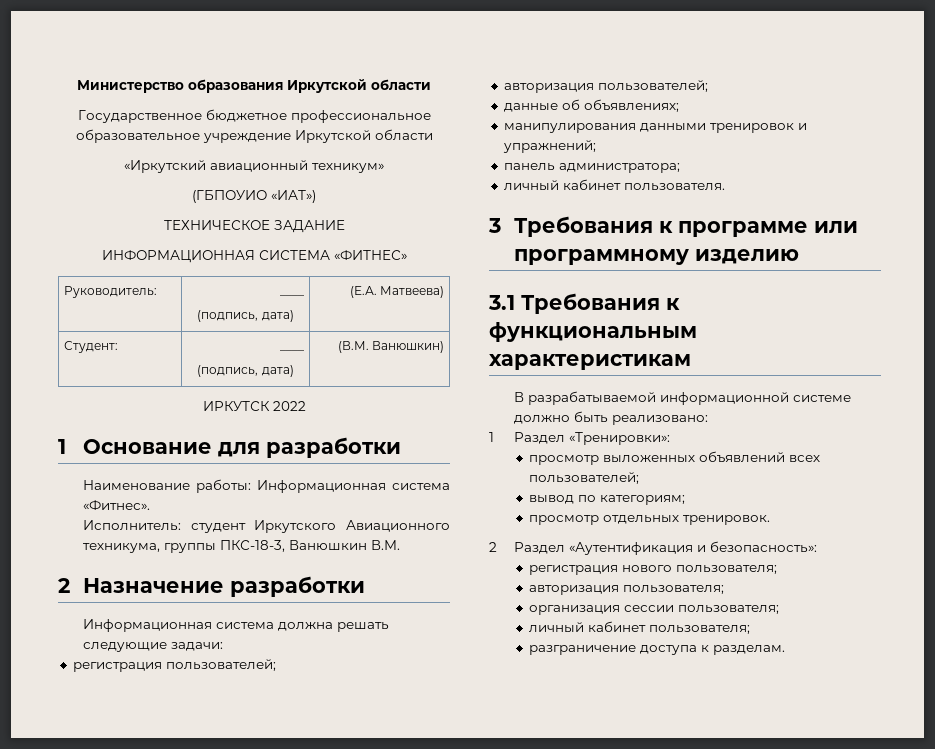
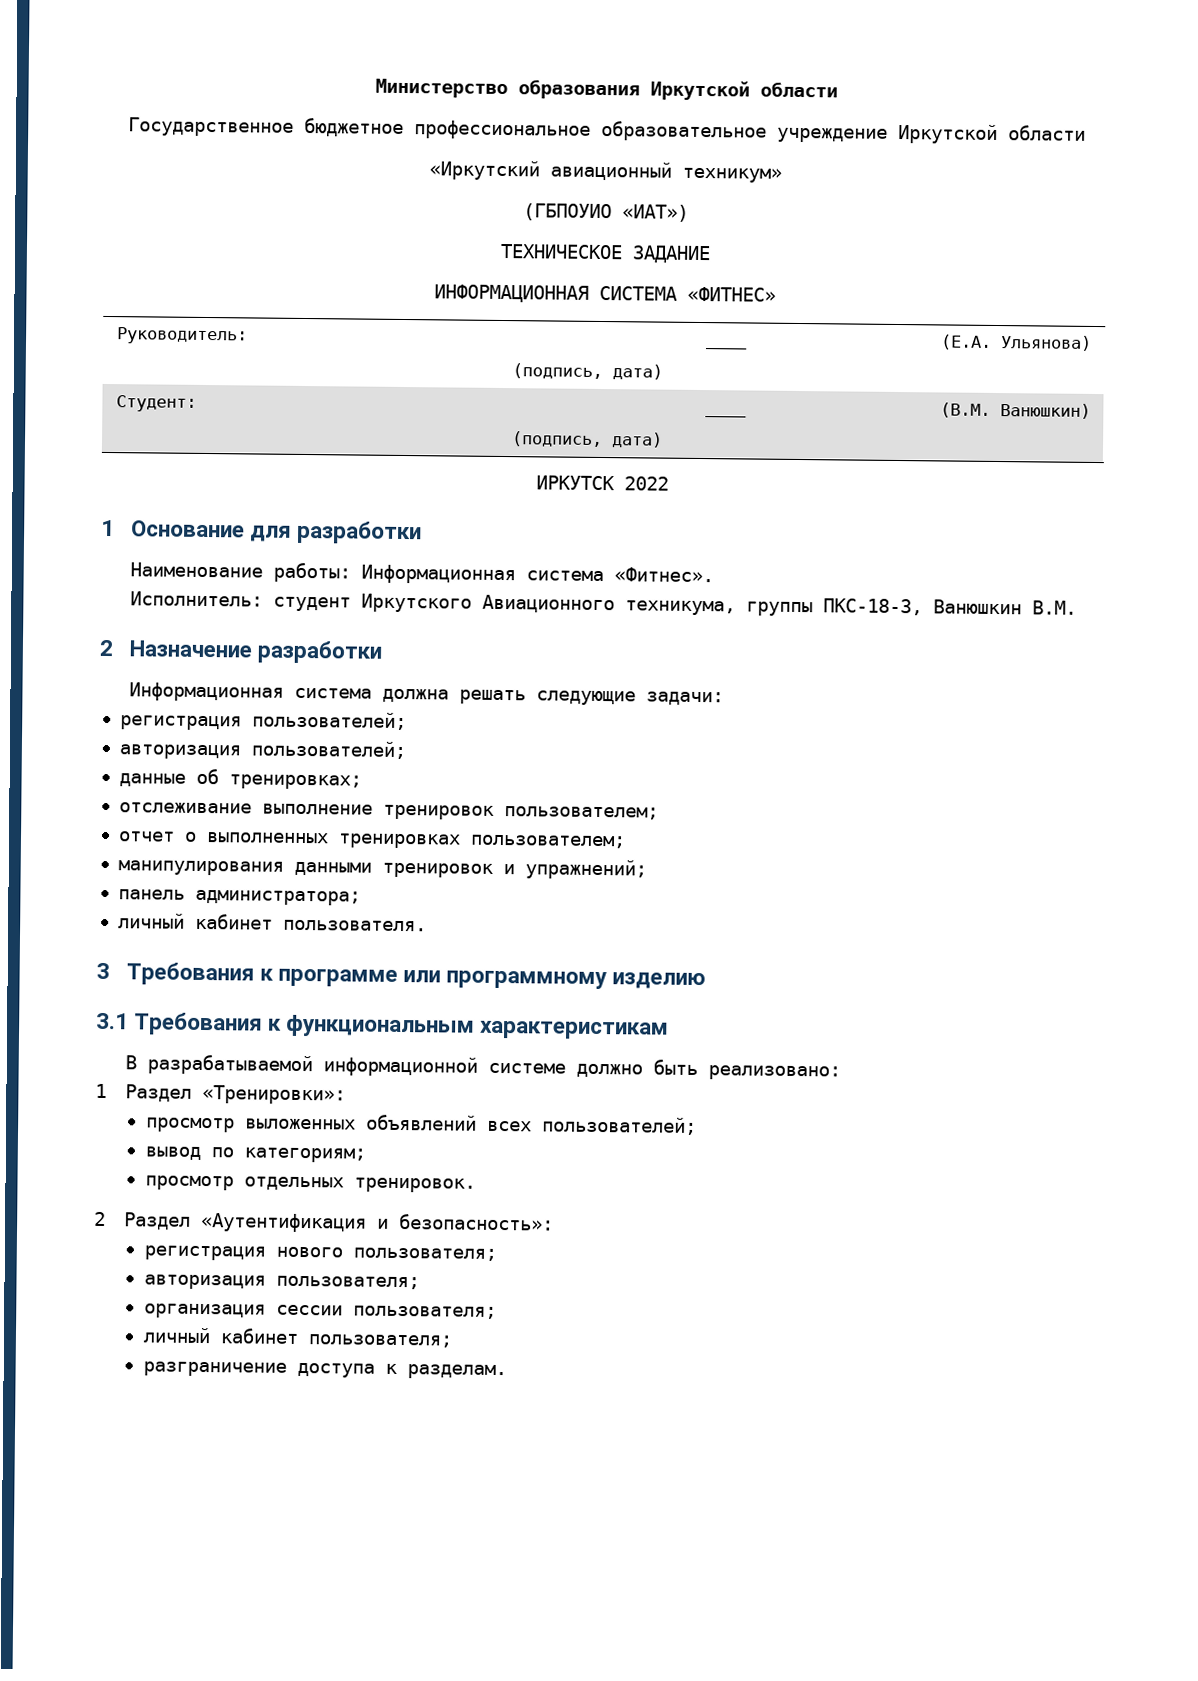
  Руководитель: | ____
- (подпись, дата) | (Е.А. Матвеева)
+ (подпись, дата) | (Е.А. Ульянова)
- данные об объявлениях;
+ данные об тренировках;
+ отслеживание выполнение тренировок пользователем;
+ отчет о выполненных тренировках пользователем;

